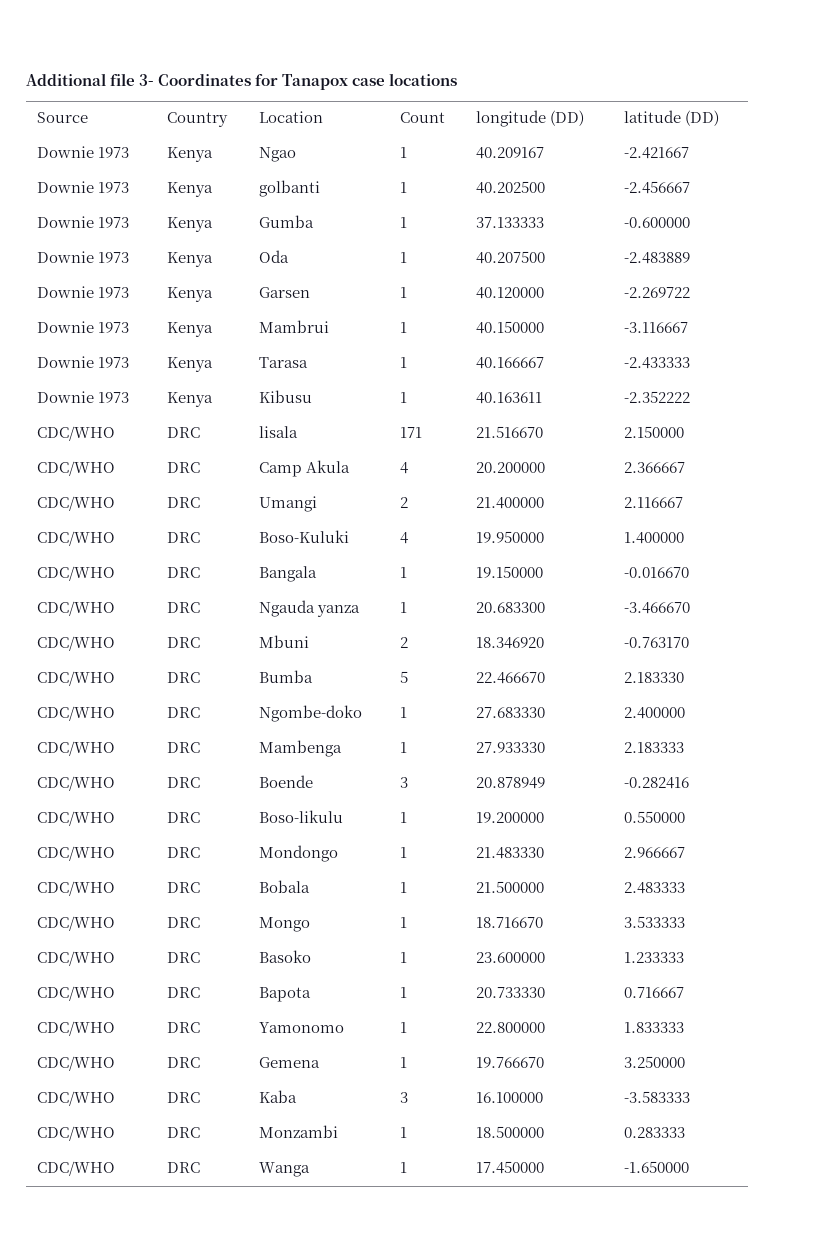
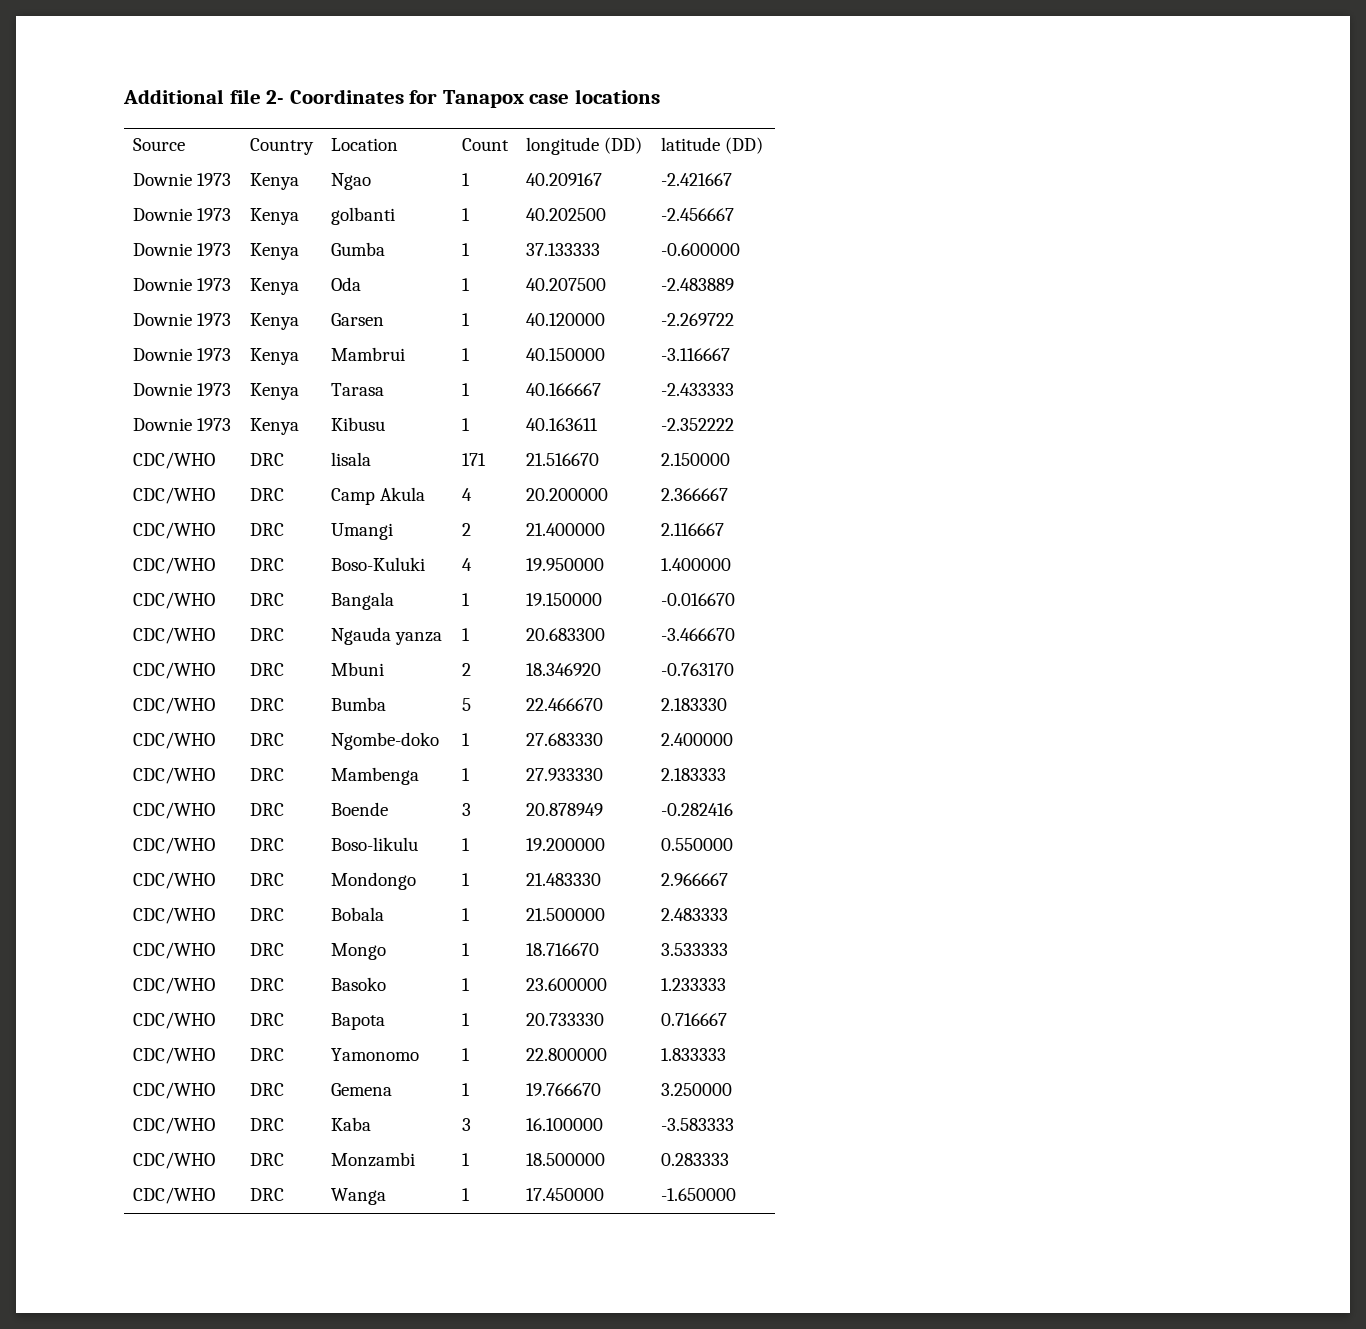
- Additional file 3- Coordinates for Tanapox case locations
+ Additional file 2- Coordinates for Tanapox case locations

